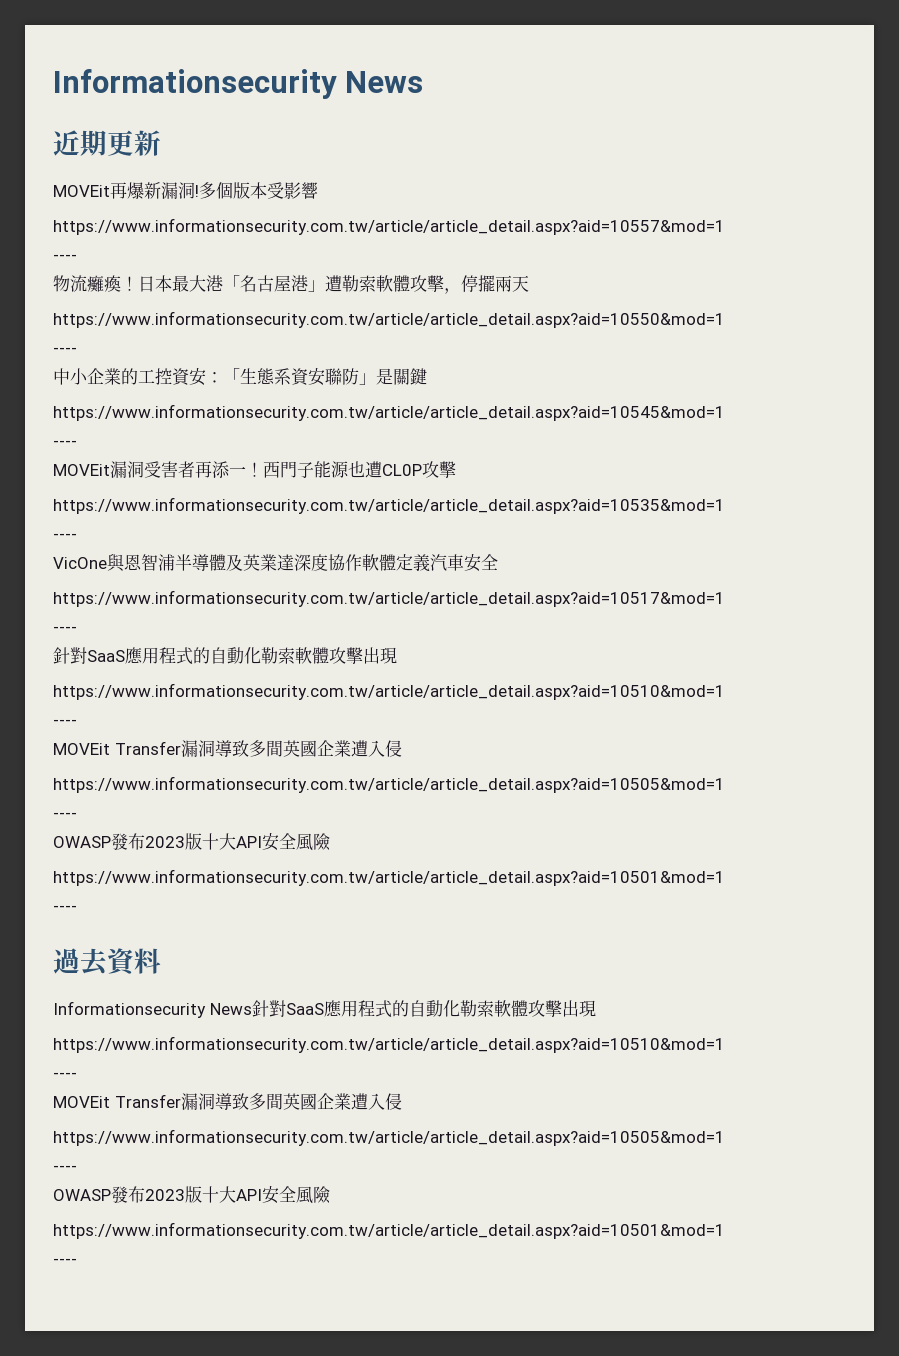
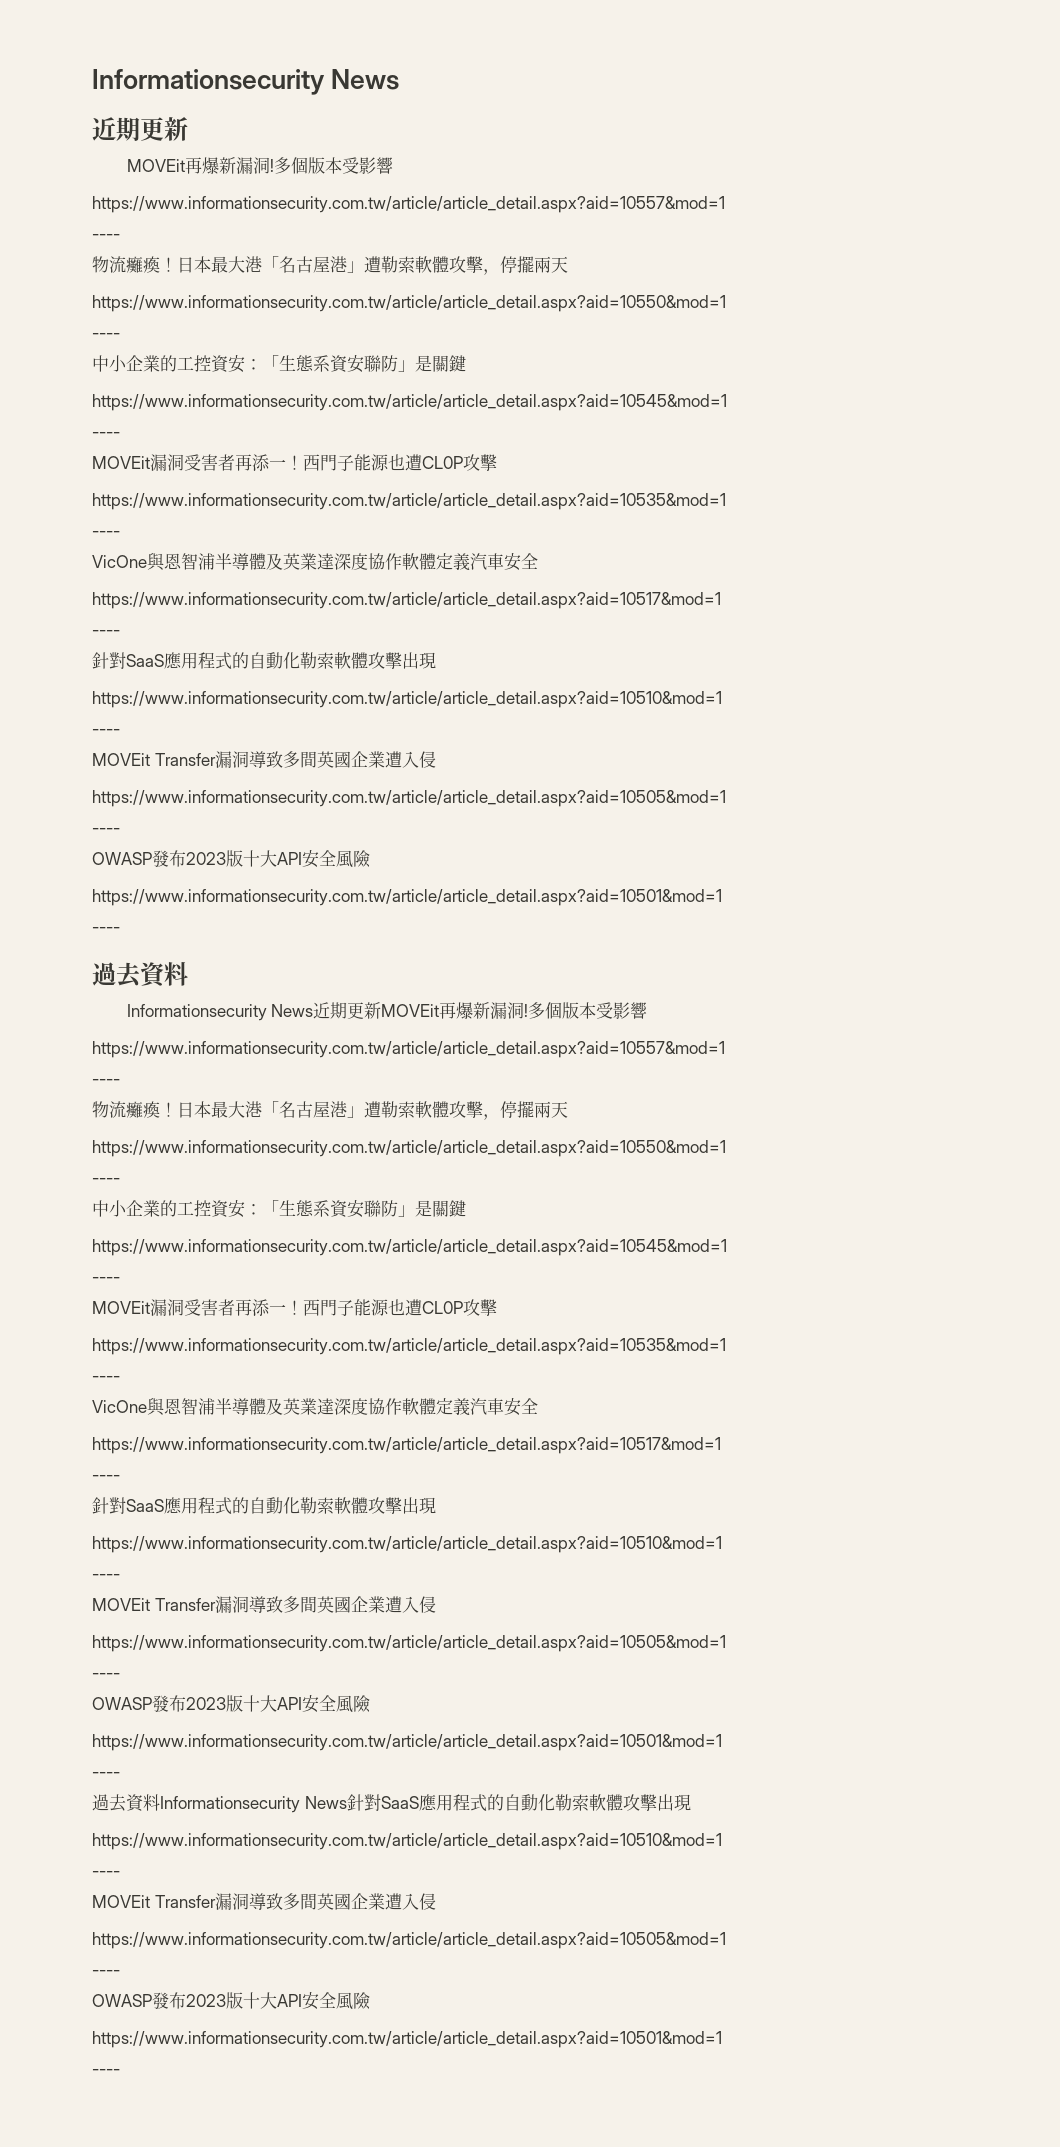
- Informationsecurity News針對SaaS應用程式的自動化勒索軟體攻擊出現
+ Informationsecurity News近期更新MOVEit再爆新漏洞!多個版本受影響
+ https://www.informationsecurity.com.tw/article/article_detail.aspx?aid=10557&mod=1
+ ----
+ 物流癱瘓！日本最大港「名古屋港」遭勒索軟體攻擊，停擺兩天
+ https://www.informationsecurity.com.tw/article/article_detail.aspx?aid=10550&mod=1
+ ----
+ 中小企業的工控資安：「生態系資安聯防」是關鍵
+ https://www.informationsecurity.com.tw/article/article_detail.aspx?aid=10545&mod=1
+ ----
+ MOVEit漏洞受害者再添一！西門子能源也遭CL0P攻擊
+ https://www.informationsecurity.com.tw/article/article_detail.aspx?aid=10535&mod=1
+ ----
+ VicOne與恩智浦半導體及英業達深度協作軟體定義汽車安全
+ https://www.informationsecurity.com.tw/article/article_detail.aspx?aid=10517&mod=1
+ ----
+ 針對SaaS應用程式的自動化勒索軟體攻擊出現
+ 過去資料Informationsecurity News針對SaaS應用程式的自動化勒索軟體攻擊出現
+ https://www.informationsecurity.com.tw/article/article_detail.aspx?aid=10510&mod=1
+ ----
+ MOVEit Transfer漏洞導致多間英國企業遭入侵
+ https://www.informationsecurity.com.tw/article/article_detail.aspx?aid=10505&mod=1
+ ----
+ OWASP發布2023版十大API安全風險
+ https://www.informationsecurity.com.tw/article/article_detail.aspx?aid=10501&mod=1
+ ----

